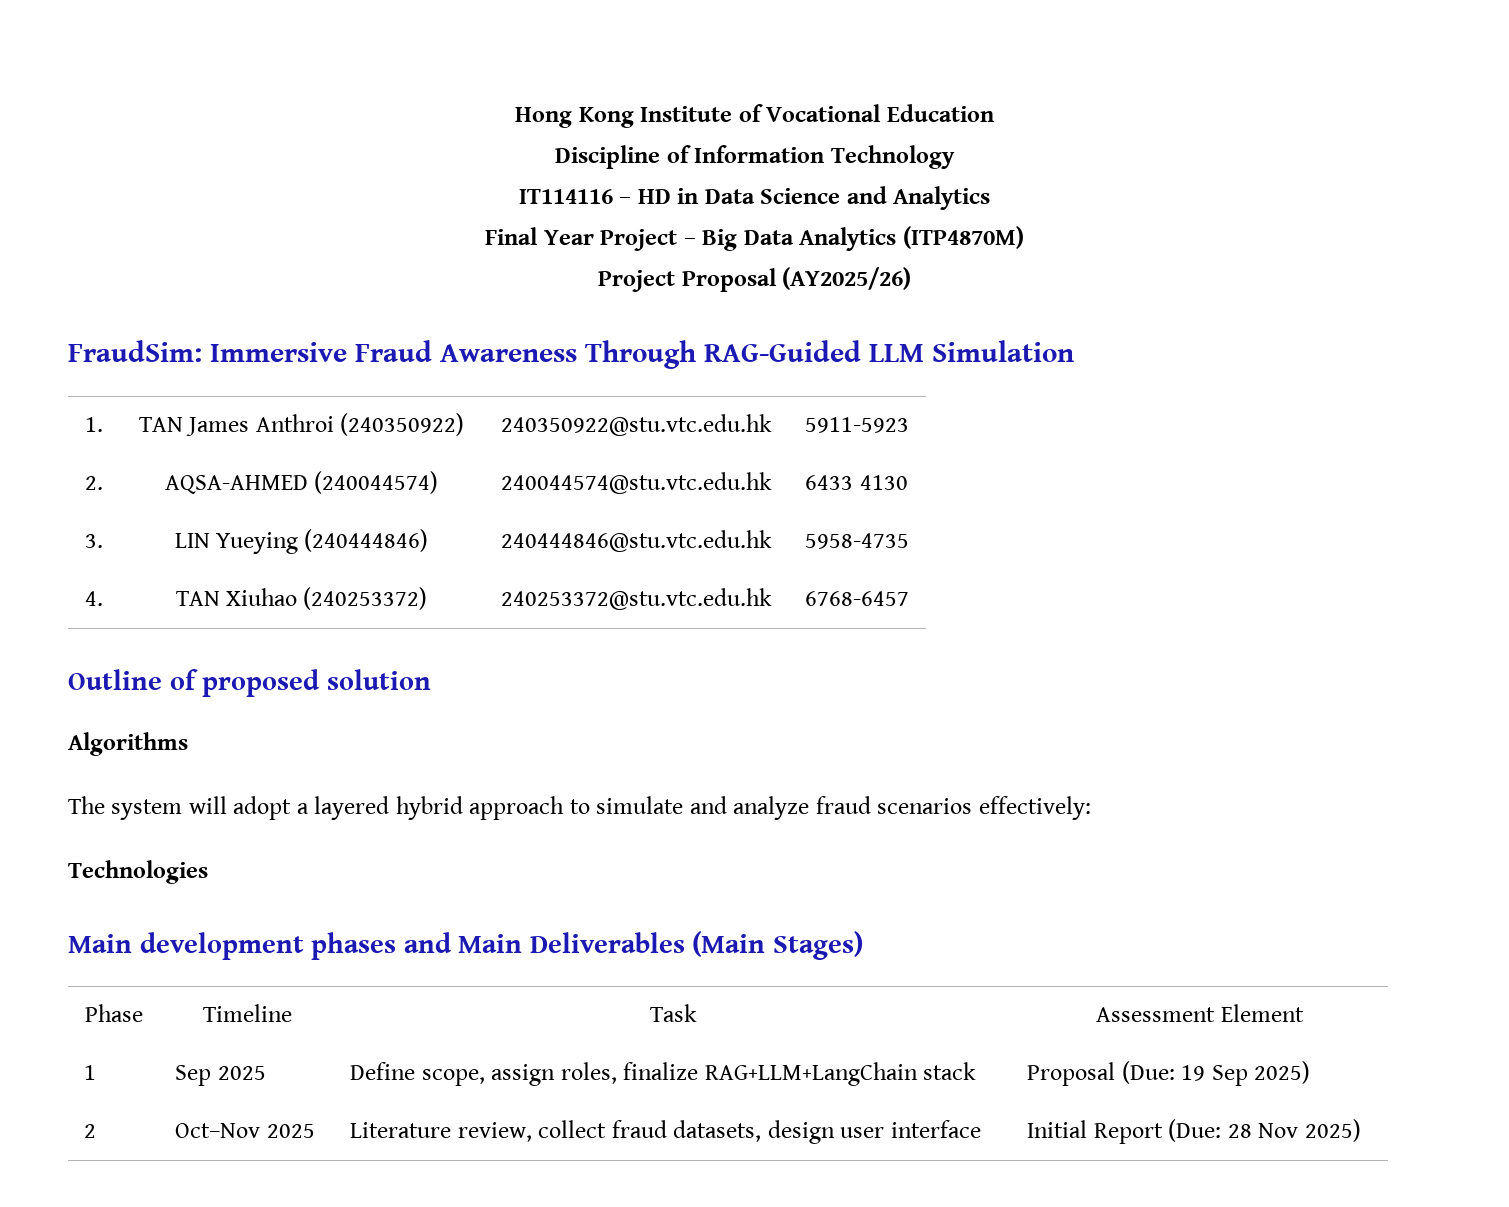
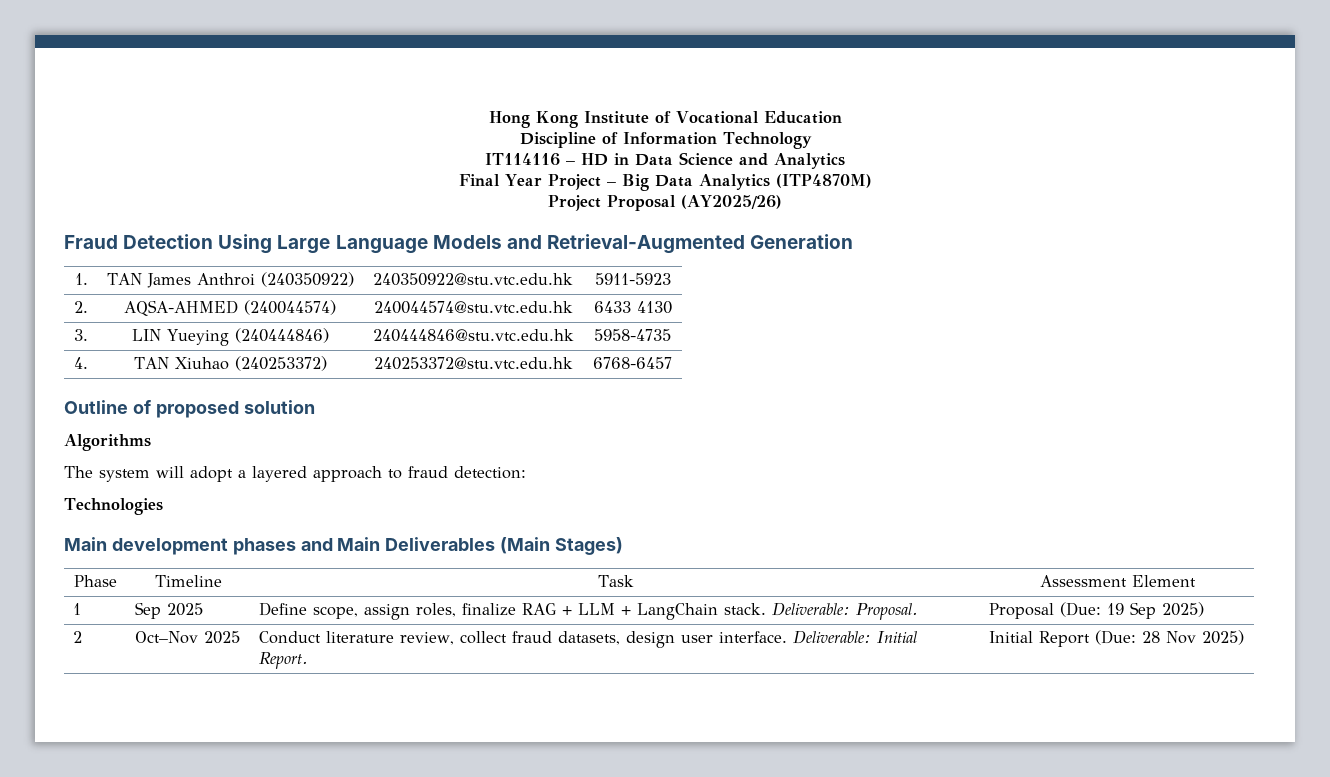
- FraudSim: Immersive Fraud Awareness Through RAG-Guided LLM Simulation
+ Fraud Detection Using Large Language Models and Retrieval-Augmented Generation
- The system will adopt a layered hybrid approach to simulate and analyze fraud scenarios effectively:
+ The system will adopt a layered approach to fraud detection:
- 1 | Sep 2025 | Define scope, assign roles, finalize RAG+LLM+LangChain stack | Proposal (Due: 19 Sep 2025)
+ 1 | Sep 2025 | Define scope, assign roles, finalize RAG + LLM + LangChain stack. Deliverable: Proposal. | Proposal (Due: 19 Sep 2025)
- 2 | Oct–Nov 2025 | Literature review, collect fraud datasets, design user interface | Initial Report (Due: 28 Nov 2025)
+ 2 | Oct–Nov 2025 | Conduct literature review, collect fraud datasets, design user interface. Deliverable: Initial Report. | Initial Report (Due: 28 Nov 2025)

